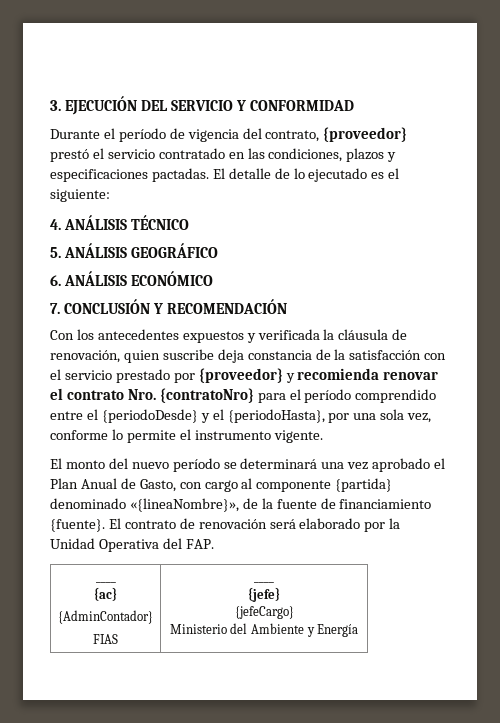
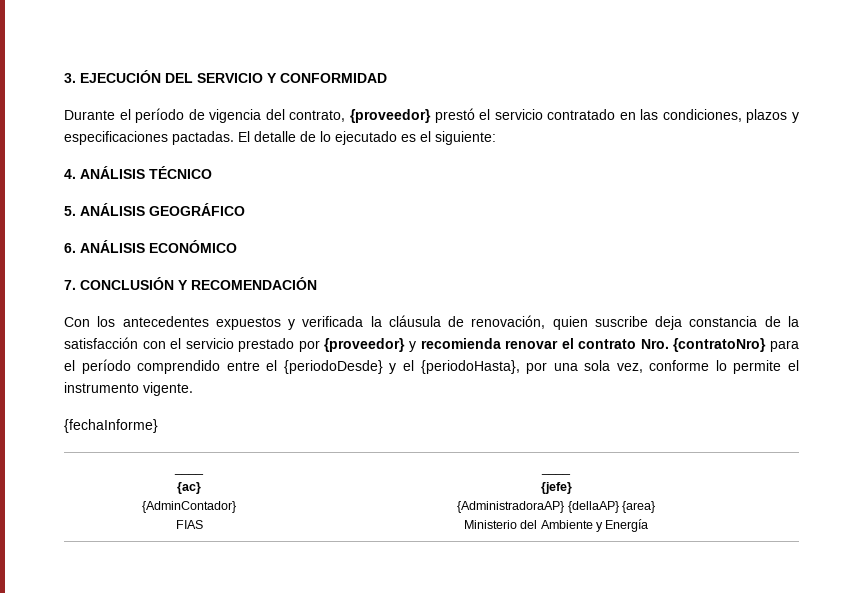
- El monto del nuevo período se determinará una vez aprobado el Plan Anual de Gasto, con cargo al componente {partida} denominado «{lineaNombre}», de la fuente de financiamiento {fuente}. El contrato de renovación será elaborado por la Unidad Operativa del FAP.
+ {fechaInforme}
  ____
  {ac}
  {AdminContador}
  FIAS | ____
  {jefe}
- {jefeCargo}
+ {AdministradoraAP} {dellaAP} {area}

